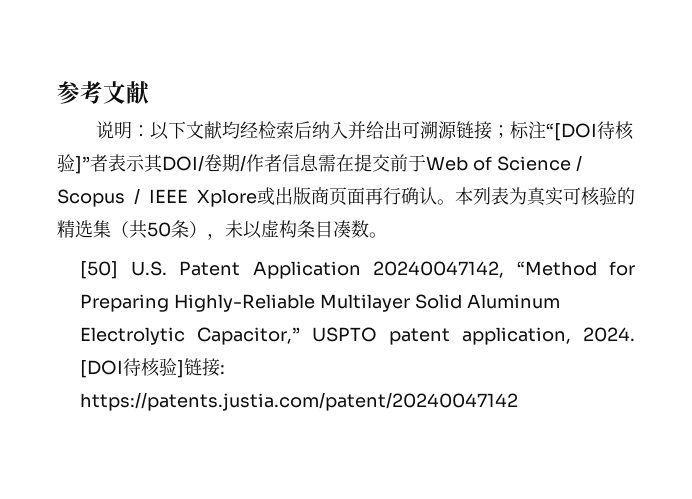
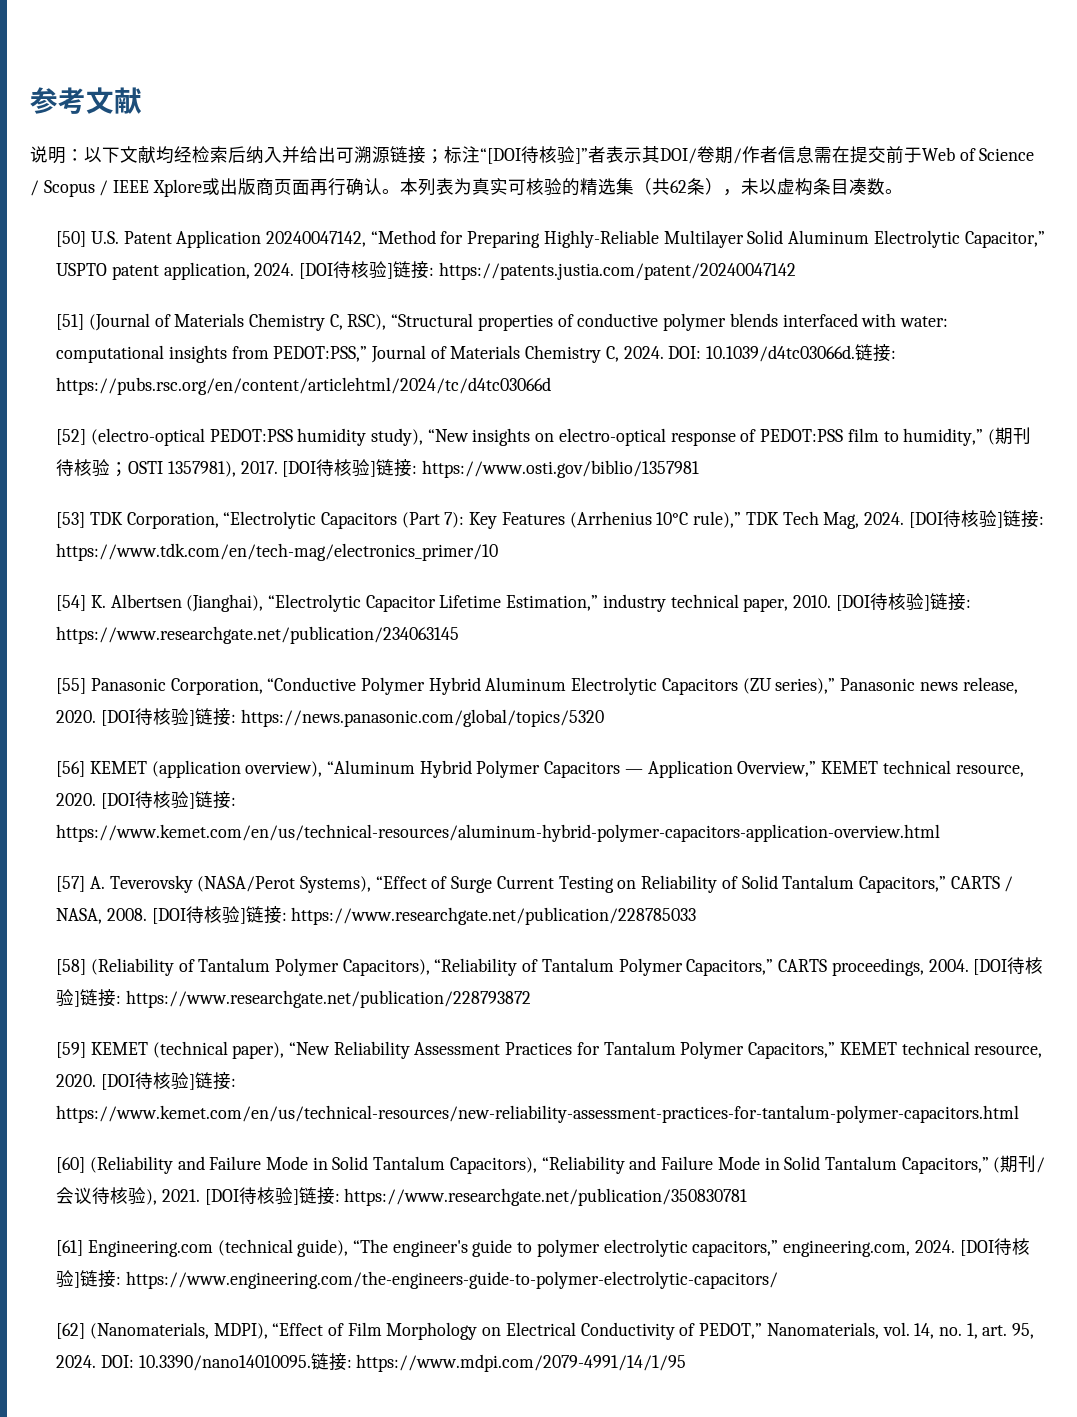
- 本列表为真实可核验的精选集（共50条），未以虚构条目凑数。
+ 本列表为真实可核验的精选集（共62条），未以虚构条目凑数。
+ [51] (Journal of Materials Chemistry C, RSC), “Structural properties of conductive polymer blends interfaced with water: computational insights from PEDOT:PSS,” Journal of Materials Chemistry C, 2024. DOI: 10.1039/d4tc03066d.链接: https://pubs.rsc.org/en/content/articlehtml/2024/tc/d4tc03066d
+ [52] (electro-optical PEDOT:PSS humidity study), “New insights on electro-optical response of PEDOT:PSS film to humidity,” (期刊待核验；OSTI 1357981), 2017. [DOI待核验]链接: https://www.osti.gov/biblio/1357981
+ [53] TDK Corporation, “Electrolytic Capacitors (Part 7): Key Features (Arrhenius 10°C rule),” TDK Tech Mag, 2024. [DOI待核验]链接: https://www.tdk.com/en/tech-mag/electronics_primer/10
+ [54] K. Albertsen (Jianghai), “Electrolytic Capacitor Lifetime Estimation,” industry technical paper, 2010. [DOI待核验]链接: https://www.researchgate.net/publication/234063145
+ [55] Panasonic Corporation, “Conductive Polymer Hybrid Aluminum Electrolytic Capacitors (ZU series),” Panasonic news release, 2020. [DOI待核验]链接: https://news.panasonic.com/global/topics/5320
+ [56] KEMET (application overview), “Aluminum Hybrid Polymer Capacitors — Application Overview,” KEMET technical resource, 2020. [DOI待核验]链接: https://www.kemet.com/en/us/technical-resources/aluminum-hybrid-polymer-capacitors-application-overview.html
+ [57] A. Teverovsky (NASA/Perot Systems), “Effect of Surge Current Testing on Reliability of Solid Tantalum Capacitors,” CARTS / NASA, 2008. [DOI待核验]链接: https://www.researchgate.net/publication/228785033
+ [58] (Reliability of Tantalum Polymer Capacitors), “Reliability of Tantalum Polymer Capacitors,” CARTS proceedings, 2004. [DOI待核验]链接: https://www.researchgate.net/publication/228793872
+ [59] KEMET (technical paper), “New Reliability Assessment Practices for Tantalum Polymer Capacitors,” KEMET technical resource, 2020. [DOI待核验]链接: https://www.kemet.com/en/us/technical-resources/new-reliability-assessment-practices-for-tantalum-polymer-capacitors.html
+ [60] (Reliability and Failure Mode in Solid Tantalum Capacitors), “Reliability and Failure Mode in Solid Tantalum Capacitors,” (期刊/会议待核验), 2021. [DOI待核验]链接: https://www.researchgate.net/publication/350830781
+ [61] Engineering.com (technical guide), “The engineer's guide to polymer electrolytic capacitors,” engineering.com, 2024. [DOI待核验]链接: https://www.engineering.com/the-engineers-guide-to-polymer-electrolytic-capacitors/
+ [62] (Nanomaterials, MDPI), “Effect of Film Morphology on Electrical Conductivity of PEDOT,” Nanomaterials, vol. 14, no. 1, art. 95, 2024. DOI: 10.3390/nano14010095.链接: https://www.mdpi.com/2079-4991/14/1/95

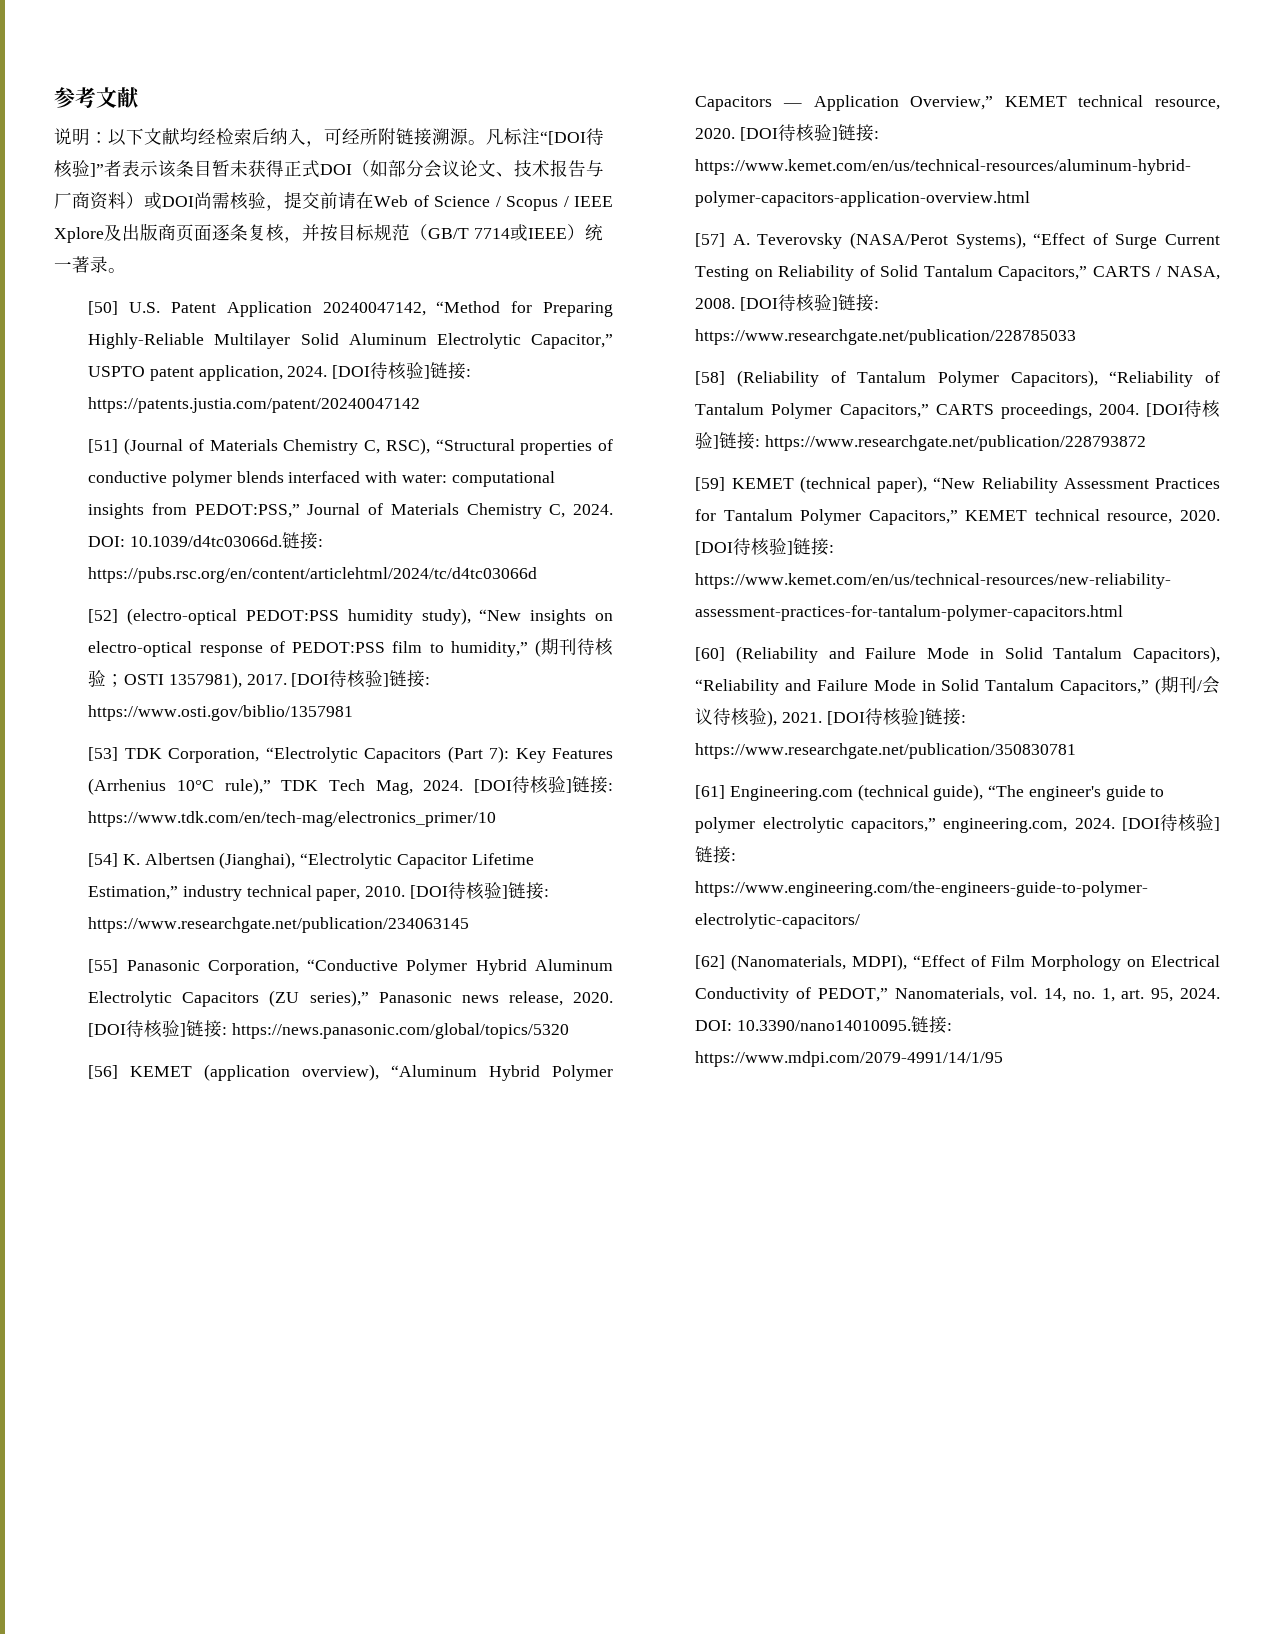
- 说明：以下文献均经检索后纳入并给出可溯源链接；标注“[DOI待核验]”者表示其DOI/卷期/作者信息需在提交前于Web of Science / Scopus / IEEE Xplore或出版商页面再行确认。本列表为真实可核验的精选集（共62条），未以虚构条目凑数。
+ 说明：以下文献均经检索后纳入，可经所附链接溯源。凡标注“[DOI待核验]”者表示该条目暂未获得正式DOI（如部分会议论文、技术报告与厂商资料）或DOI尚需核验，提交前请在Web of Science / Scopus / IEEE Xplore及出版商页面逐条复核，并按目标规范（GB/T 7714或IEEE）统一著录。

